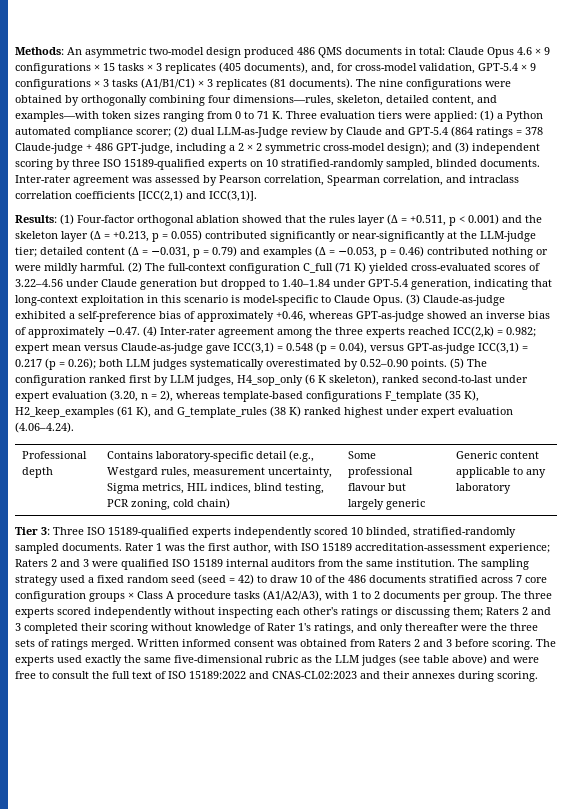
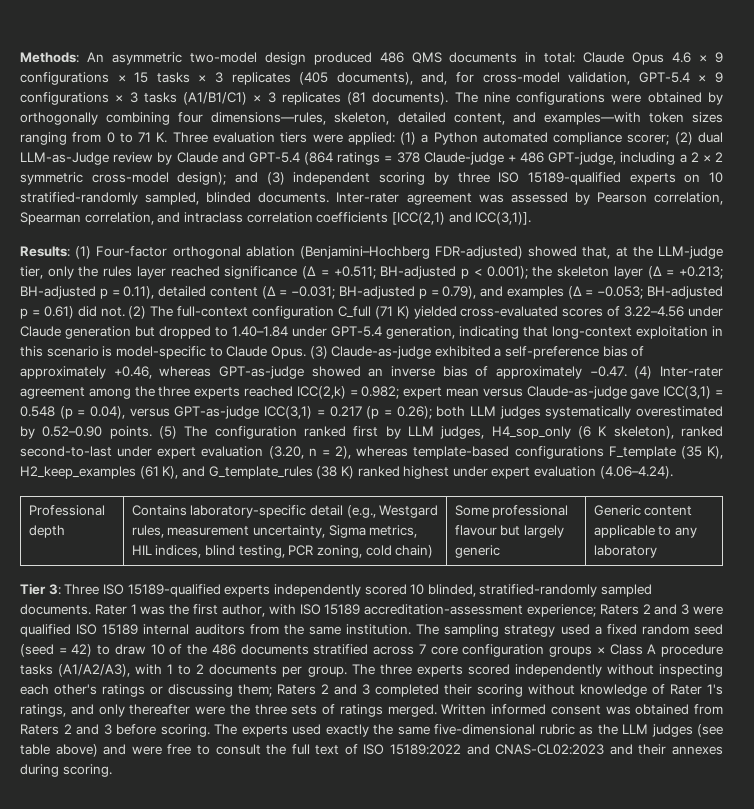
- Results: (1) Four-factor orthogonal ablation showed that the rules layer (Δ = +0.511, p < 0.001) and the skeleton layer (Δ = +0.213, p = 0.055) contributed significantly or near-significantly at the LLM-judge tier; detailed content (Δ = −0.031, p = 0.79) and examples (Δ = −0.053, p = 0.46) contributed nothing or were mildly harmful.
+ Results: (1) Four-factor orthogonal ablation (Benjamini–Hochberg FDR-adjusted) showed that, at the LLM-judge tier, only the rules layer reached significance (Δ = +0.511; BH-adjusted p < 0.001); the skeleton layer (Δ = +0.213; BH-adjusted p = 0.11), detailed content (Δ = −0.031; BH-adjusted p = 0.79), and examples (Δ = −0.053; BH-adjusted p = 0.61) did not.

